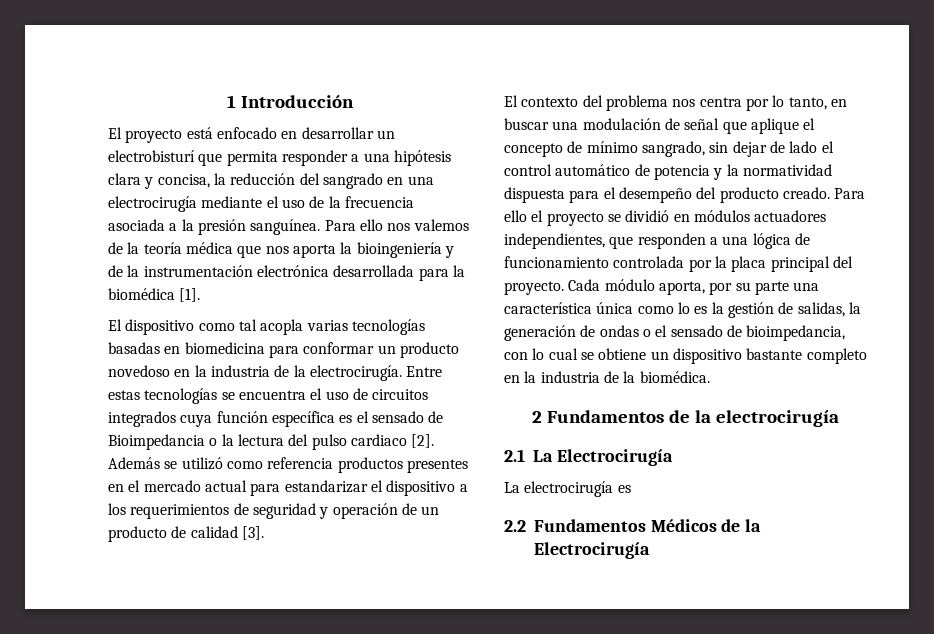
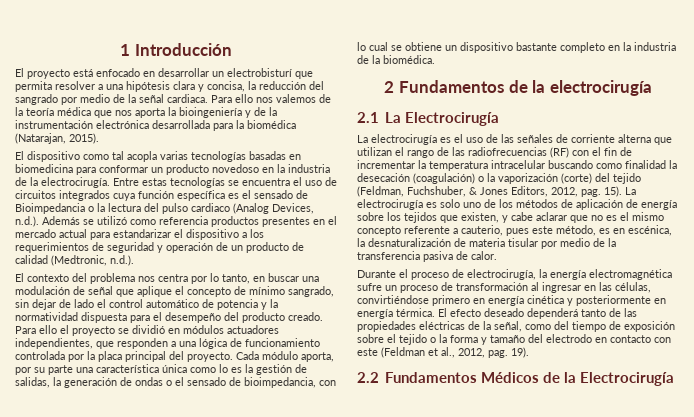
- El proyecto está enfocado en desarrollar un electrobisturí que permita responder a una hipótesis clara y concisa, la reducción del sangrado en una electrocirugía mediante el uso de la frecuencia asociada a la presión sanguínea.
+ El proyecto está enfocado en desarrollar un electrobisturí que permita resolver a una hipótesis clara y concisa, la reducción del sangrado por medio de la señal cardiaca.
- Para ello nos valemos de la teoría médica que nos aporta la bioingeniería y de la instrumentación electrónica desarrollada para la biomédica [1].
+ Para ello nos valemos de la teoría médica que nos aporta la bioingeniería y de la instrumentación electrónica desarrollada para la biomédica (Natarajan, 2015).
- Entre estas tecnologías se encuentra el uso de circuitos integrados cuya función específica es el sensado de Bioimpedancia o la lectura del pulso cardiaco [2]. Además se utilizó como referencia productos presentes en el mercado actual para estandarizar el dispositivo a los requerimientos de seguridad y operación de un producto de calidad [3].
+ Entre estas tecnologías se encuentra el uso de circuitos integrados cuya función específica es el sensado de Bioimpedancia o la lectura del pulso cardiaco (Analog Devices, n.d.). Además se utilizó como referencia productos presentes en el mercado actual para estandarizar el dispositivo a los requerimientos de seguridad y operación de un producto de calidad (Medtronic, n.d.).
- La electrocirugía es
+ La electrocirugía es el uso de las señales de corriente alterna que utilizan el rango de las radiofrecuencias (RF) con el fin de incrementar la temperatura intracelular buscando como finalidad la desecación (coagulación) o la vaporización (corte) del tejido (Feldman, Fuchshuber, & Jones Editors, 2012, pag. 15). La electrocirugía es solo uno de los métodos de aplicación de energía sobre los tejidos que existen, y cabe aclarar que no es el mismo concepto referente a cauterio, pues este método, es en escénica, la desnaturalización de materia tisular por medio de la transferencia pasiva de calor.
+ Durante el proceso de electrocirugía, la energía electromagnética sufre un proceso de transformación al ingresar en las células, convirtiéndose primero en energía cinética y posteriormente en energía térmica. El efecto deseado dependerá tanto de las propiedades eléctricas de la señal, como del tiempo de exposición sobre el tejido o la forma y tamaño del electrodo en contacto con este (Feldman et al., 2012, pag. 19).

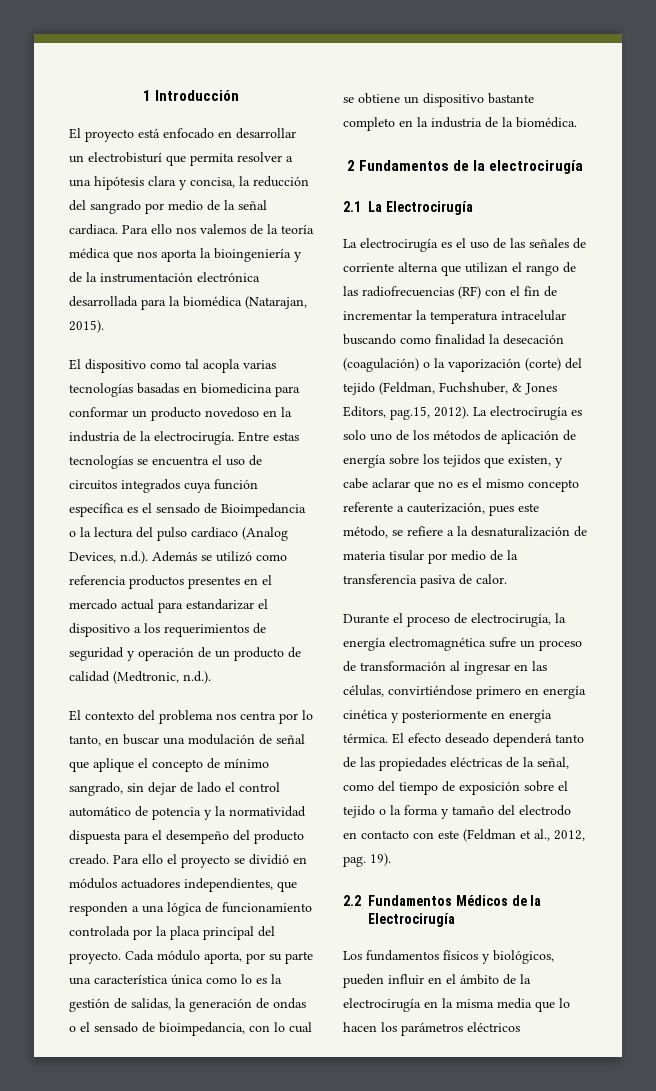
- La electrocirugía es el uso de las señales de corriente alterna que utilizan el rango de las radiofrecuencias (RF) con el fin de incrementar la temperatura intracelular buscando como finalidad la desecación (coagulación) o la vaporización (corte) del tejido (Feldman, Fuchshuber, & Jones Editors, 2012, pag. 15).
+ La electrocirugía es el uso de las señales de corriente alterna que utilizan el rango de las radiofrecuencias (RF) con el fin de incrementar la temperatura intracelular buscando como finalidad la desecación (coagulación) o la vaporización (corte) del tejido (Feldman, Fuchshuber, & Jones Editors, pag.15, 2012).
- La electrocirugía es solo uno de los métodos de aplicación de energía sobre los tejidos que existen, y cabe aclarar que no es el mismo concepto referente a cauterio, pues este método, es en escénica, la desnaturalización de materia tisular por medio de la transferencia pasiva de calor.
+ La electrocirugía es solo uno de los métodos de aplicación de energía sobre los tejidos que existen, y cabe aclarar que no es el mismo concepto referente a cauterización, pues este método, se refiere a la desnaturalización de materia tisular por medio de la transferencia pasiva de calor.
+ Los fundamentos físicos y biológicos, pueden influir en el ámbito de la electrocirugía en la misma media que lo hacen los parámetros eléctricos

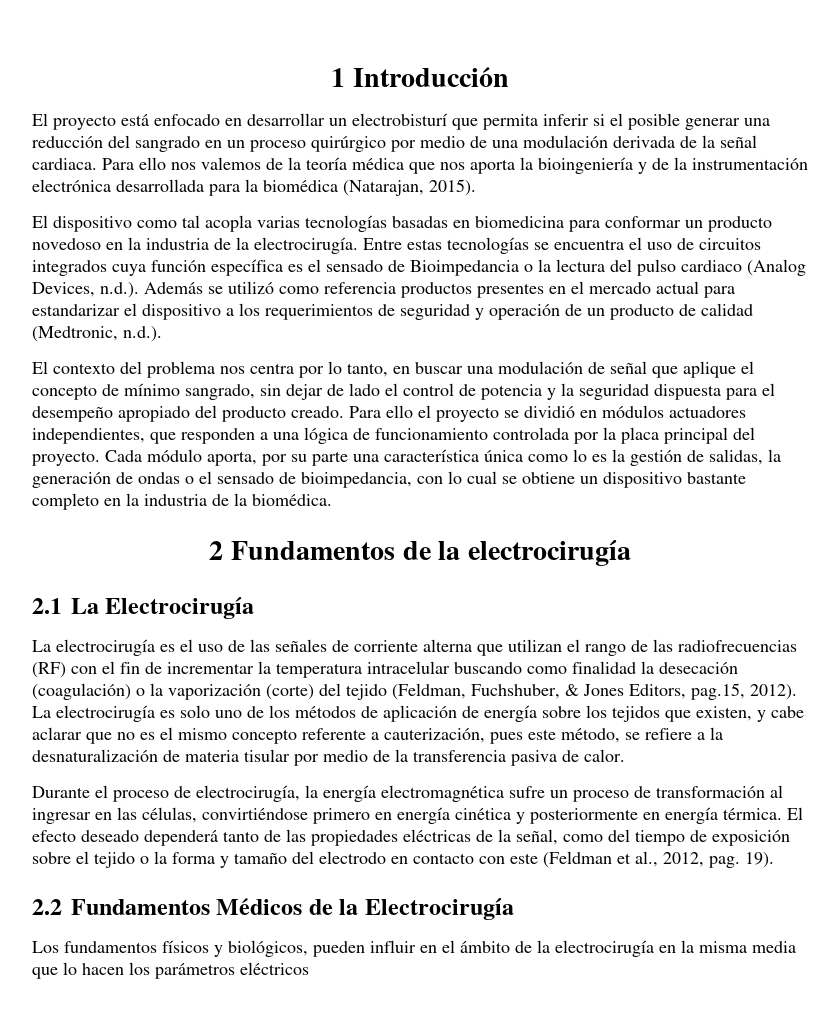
- El proyecto está enfocado en desarrollar un electrobisturí que permita resolver a una hipótesis clara y concisa, la reducción del sangrado por medio de la señal cardiaca.
+ El proyecto está enfocado en desarrollar un electrobisturí que permita inferir si el posible generar una reducción del sangrado en un proceso quirúrgico por medio de una modulación derivada de la señal cardiaca.
- El contexto del problema nos centra por lo tanto, en buscar una modulación de señal que aplique el concepto de mínimo sangrado, sin dejar de lado el control automático de potencia y la normatividad dispuesta para el desempeño del producto creado.
+ El contexto del problema nos centra por lo tanto, en buscar una modulación de señal que aplique el concepto de mínimo sangrado, sin dejar de lado el control de potencia y la seguridad dispuesta para el desempeño apropiado del producto creado.

